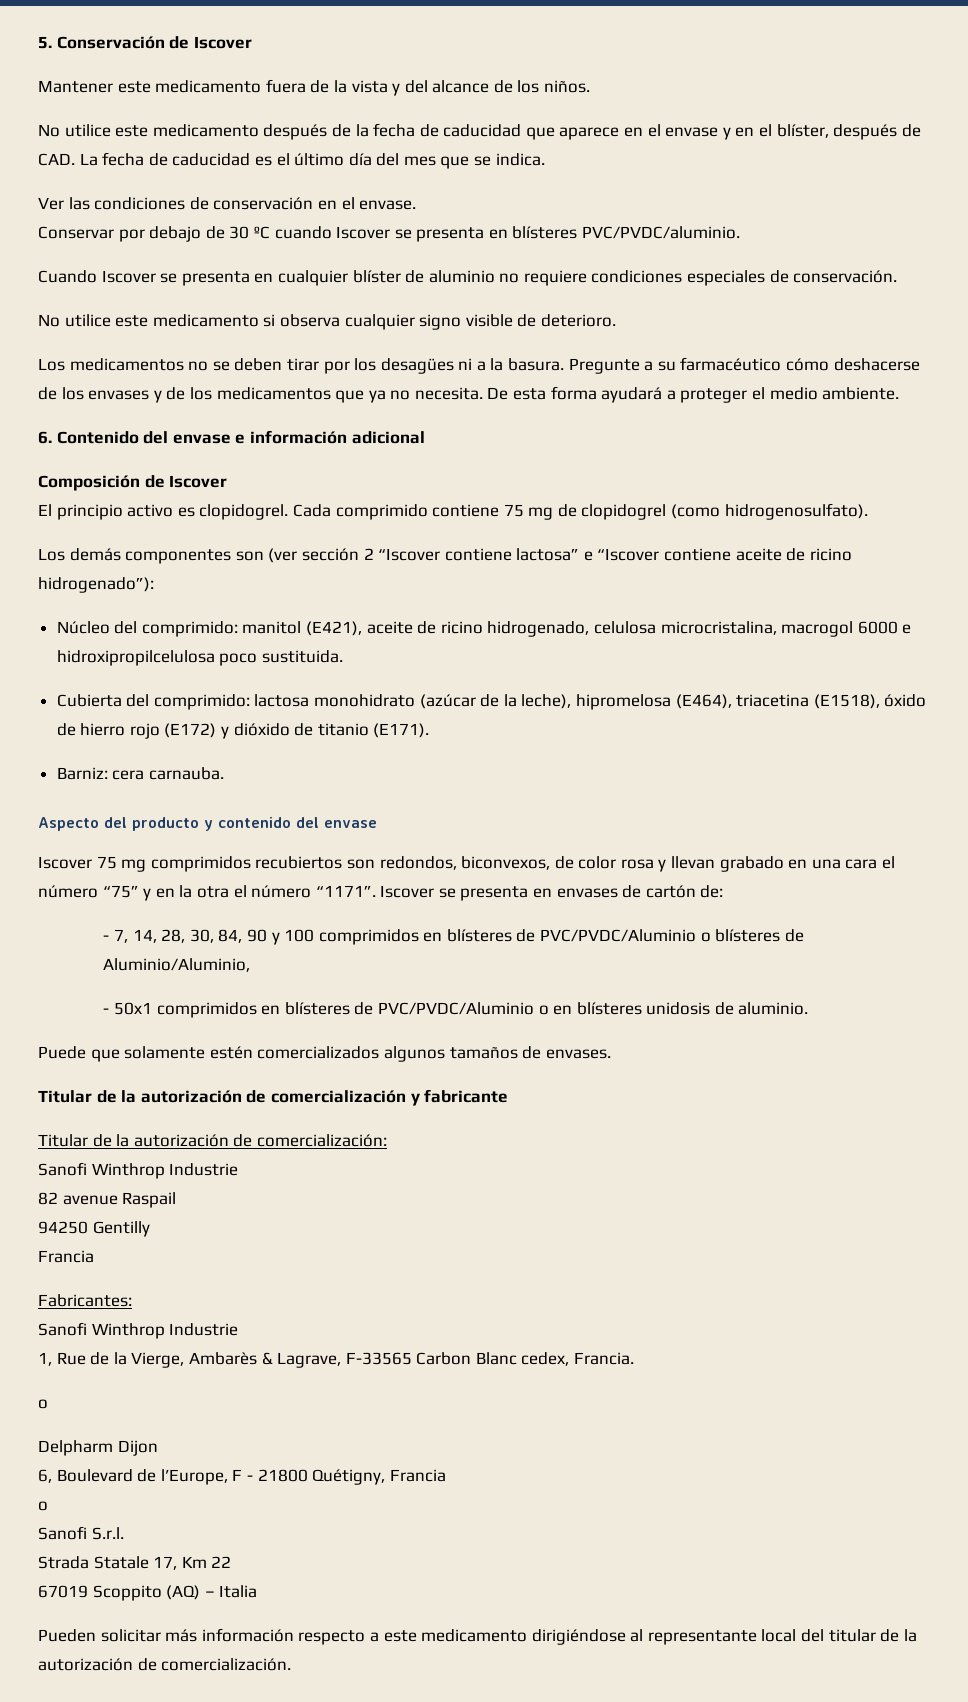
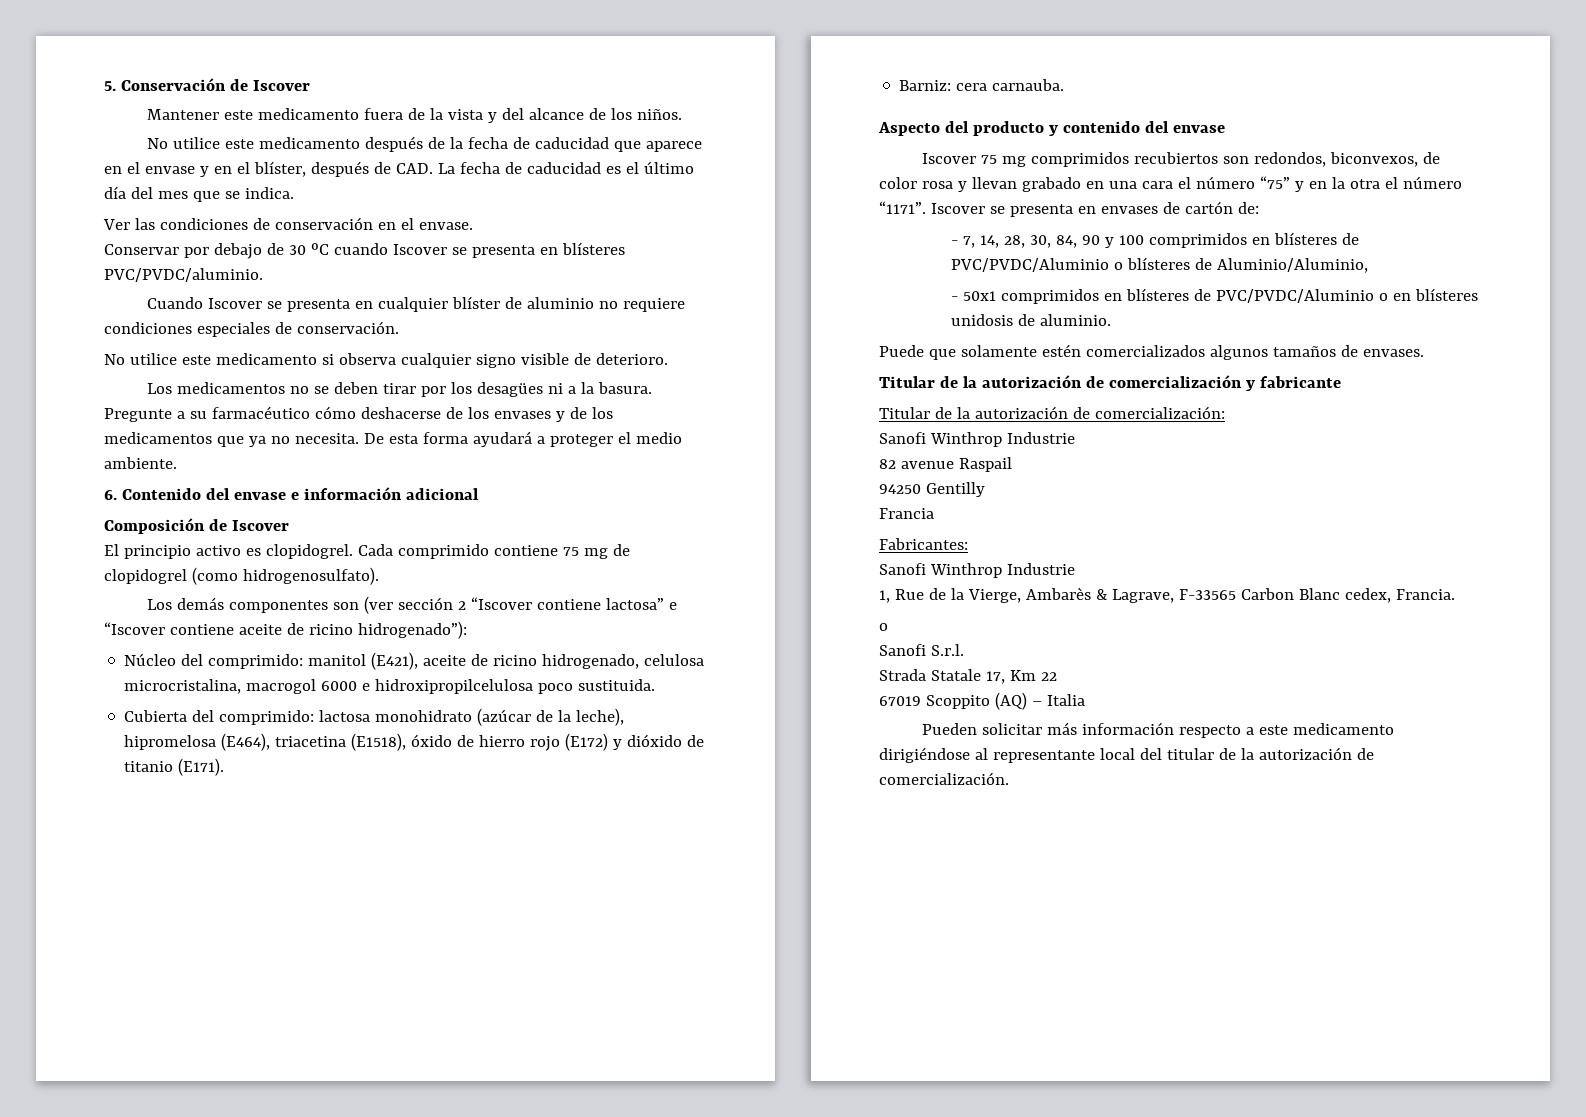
- Delpharm Dijon
- 6, Boulevard de l’Europe, F - 21800 Quétigny, Francia
- o

